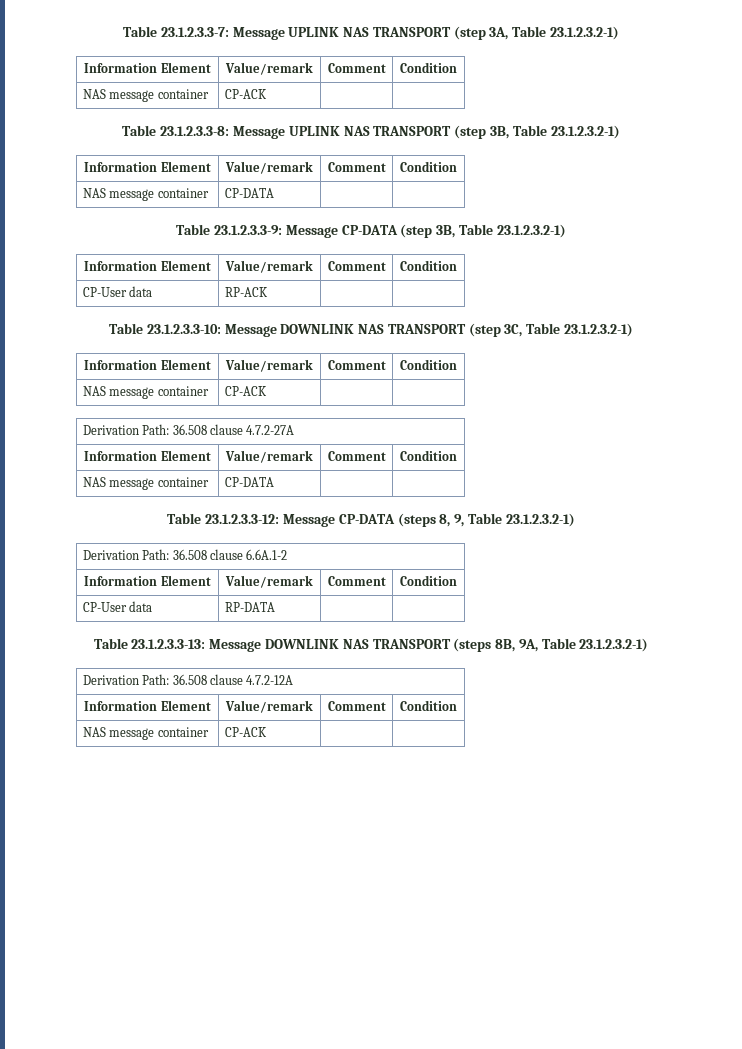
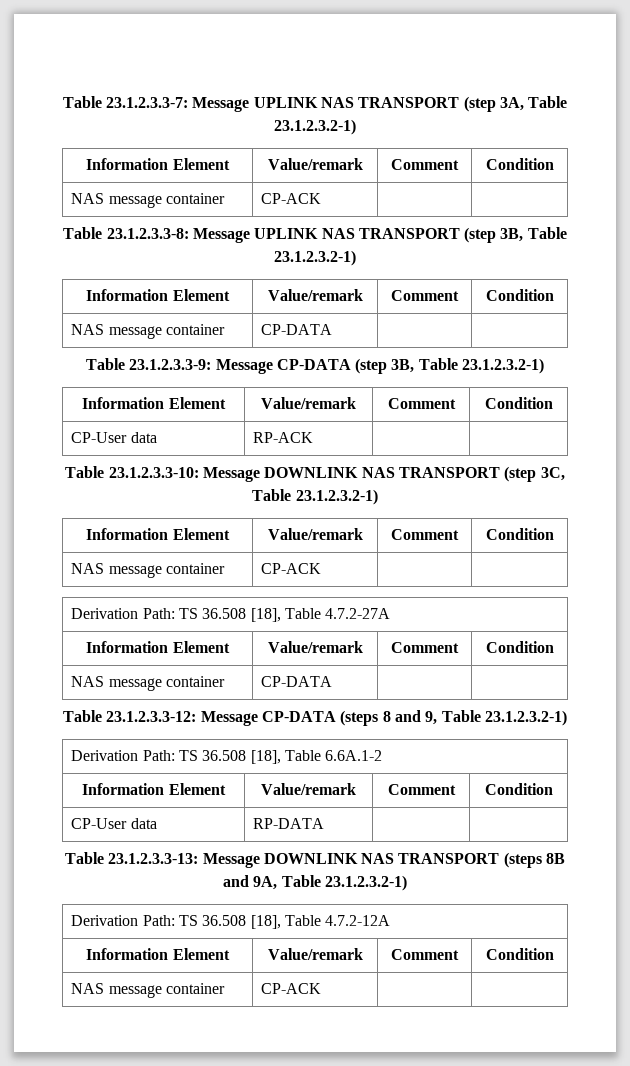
- Derivation Path: 36.508 clause 4.7.2-27A
+ Derivation Path: TS 36.508 [18], Table 4.7.2-27A
- Table 23.1.2.3.3-12: Message CP-DATA (steps 8, 9, Table 23.1.2.3.2-1)
+ Table 23.1.2.3.3-12: Message CP-DATA (steps 8 and 9, Table 23.1.2.3.2-1)
- Derivation Path: 36.508 clause 6.6A.1-2
+ Derivation Path: TS 36.508 [18], Table 6.6A.1-2
- Table 23.1.2.3.3-13: Message DOWNLINK NAS TRANSPORT (steps 8B, 9A, Table 23.1.2.3.2-1)
+ Table 23.1.2.3.3-13: Message DOWNLINK NAS TRANSPORT (steps 8B and 9A, Table 23.1.2.3.2-1)
- Derivation Path: 36.508 clause 4.7.2-12A
+ Derivation Path: TS 36.508 [18], Table 4.7.2-12A

